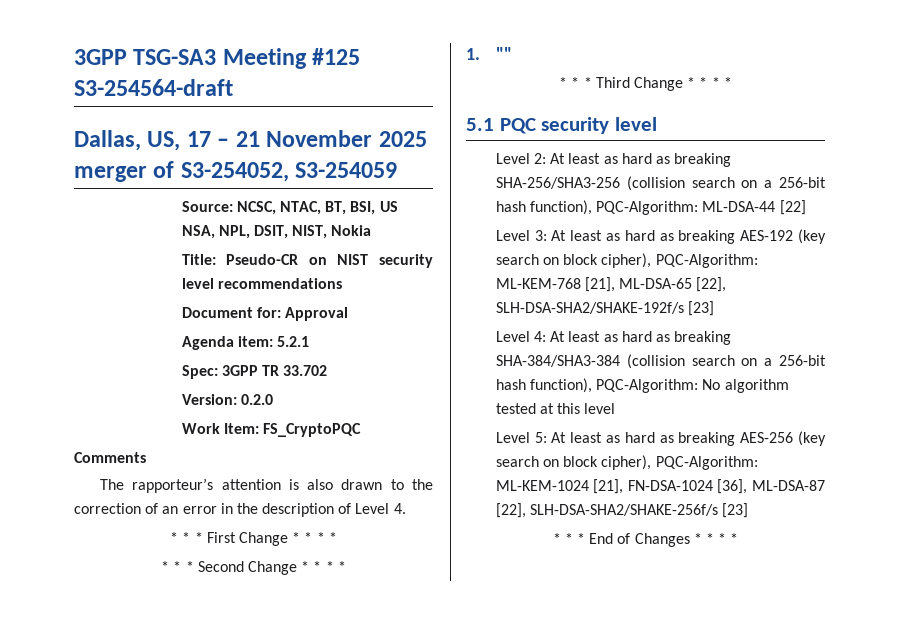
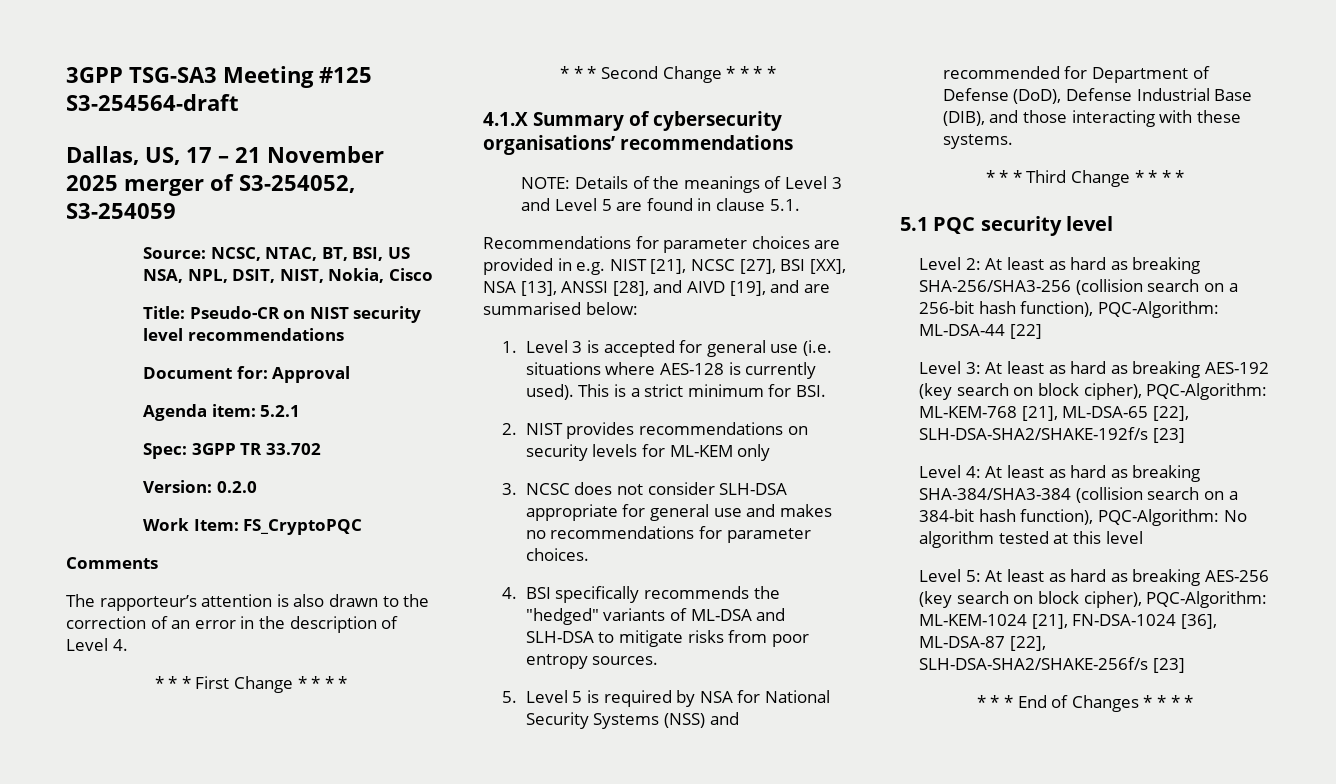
- Source: NCSC, NTAC, BT, BSI, US NSA, NPL, DSIT, NIST, Nokia
+ Source: NCSC, NTAC, BT, BSI, US NSA, NPL, DSIT, NIST, Nokia, Cisco
- 1. ""
+ 4.1.X Summary of cybersecurity organisations’ recommendations
+ NOTE: Details of the meanings of Level 3 and Level 5 are found in clause 5.1.
+ Recommendations for parameter choices are provided in e.g. NIST [21], NCSC [27], BSI [XX], NSA [13], ANSSI [28], and AIVD [19], and are summarised below:
+ 1. Level 3 is accepted for general use (i.e. situations where AES-128 is currently used). This is a strict minimum for BSI.
+ 2. NIST provides recommendations on security levels for ML-KEM only
+ 3. NCSC does not consider SLH-DSA appropriate for general use and makes no recommendations for parameter choices.
+ 4. BSI specifically recommends the "hedged" variants of ML-DSA and SLH-DSA to mitigate risks from poor entropy sources.
+ 5. Level 5 is required by NSA for National Security Systems (NSS) and recommended for Department of Defense (DoD), Defense Industrial Base (DIB), and those interacting with these systems.
- Level 4: At least as hard as breaking SHA-384/SHA3-384 (collision search on a 256-bit hash function), PQC-Algorithm: No algorithm tested at this level
+ Level 4: At least as hard as breaking SHA-384/SHA3-384 (collision search on a 384-bit hash function), PQC-Algorithm: No algorithm tested at this level

